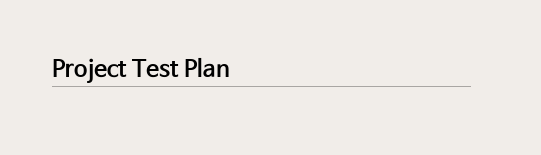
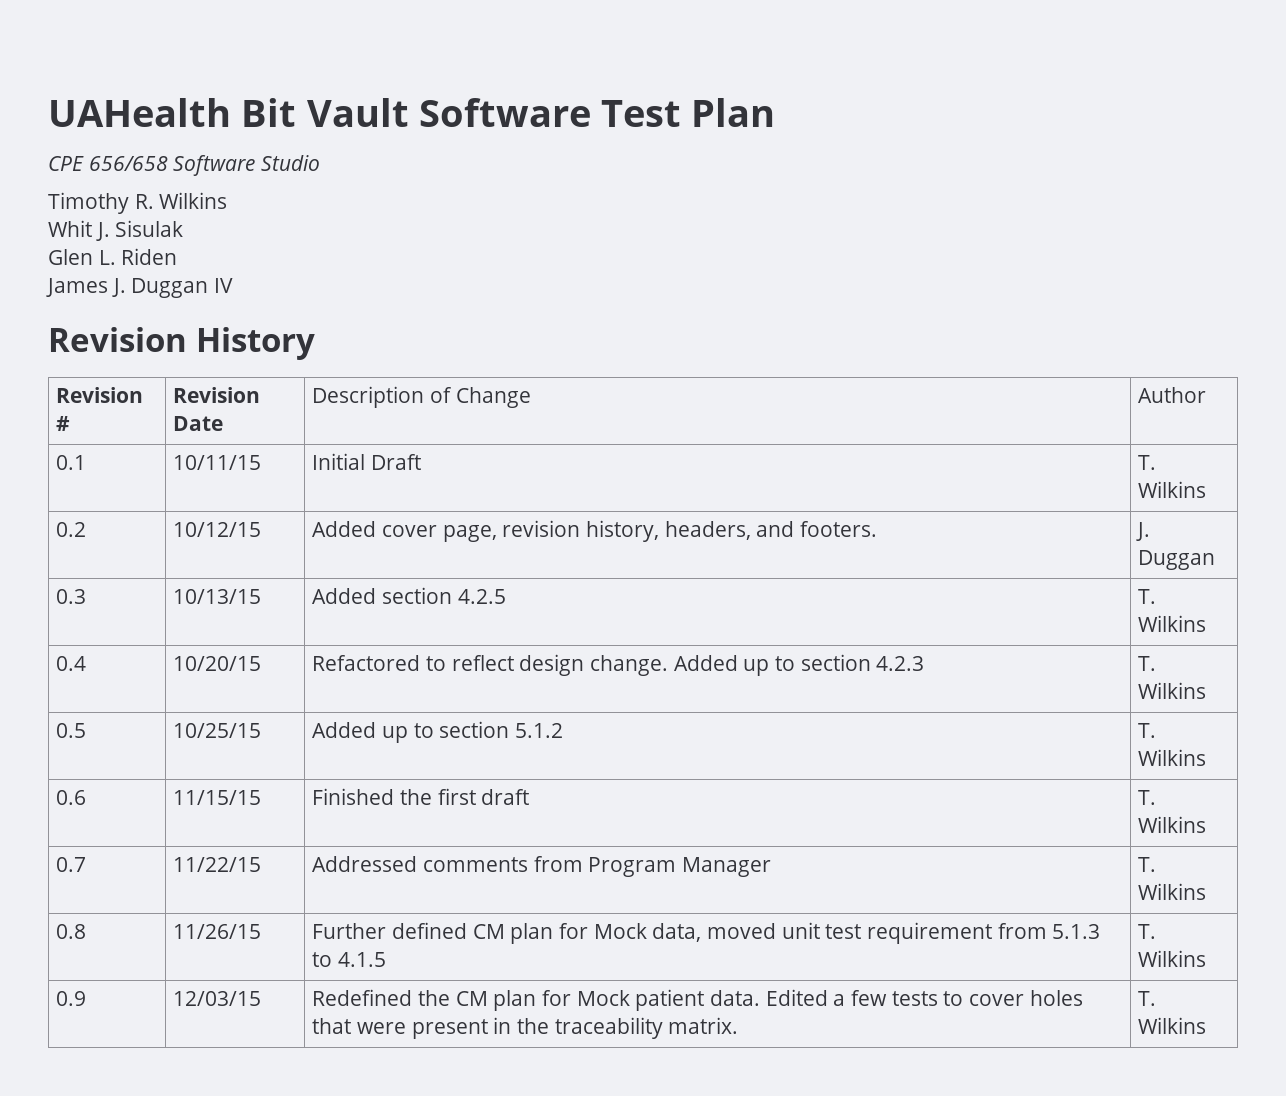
- Project Test Plan
+ UAHealth Bit Vault Software Test Plan
+ CPE 656/658 Software Studio
+ Timothy R. Wilkins
+ Whit J. Sisulak
+ Glen L. Riden
+ James J. Duggan IV
+ Revision History
+ Revision # | Revision Date | Description of Change | Author
+ 0.1 | 10/11/15 | Initial Draft | T. Wilkins
+ 0.2 | 10/12/15 | Added cover page, revision history, headers, and footers. | J. Duggan
+ 0.3 | 10/13/15 | Added section 4.2.5 | T. Wilkins
+ 0.4 | 10/20/15 | Refactored to reflect design change. Added up to section 4.2.3 | T. Wilkins
+ 0.5 | 10/25/15 | Added up to section 5.1.2 | T. Wilkins
+ 0.6 | 11/15/15 | Finished the first draft | T. Wilkins
+ 0.7 | 11/22/15 | Addressed comments from Program Manager | T. Wilkins
+ 0.8 | 11/26/15 | Further defined CM plan for Mock data, moved unit test requirement from 5.1.3 to 4.1.5 | T. Wilkins
+ 0.9 | 12/03/15 | Redefined the CM plan for Mock patient data. Edited a few tests to cover holes that were present in the traceability matrix. | T. Wilkins

